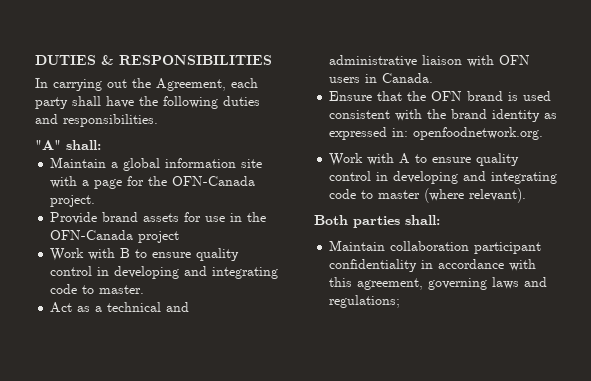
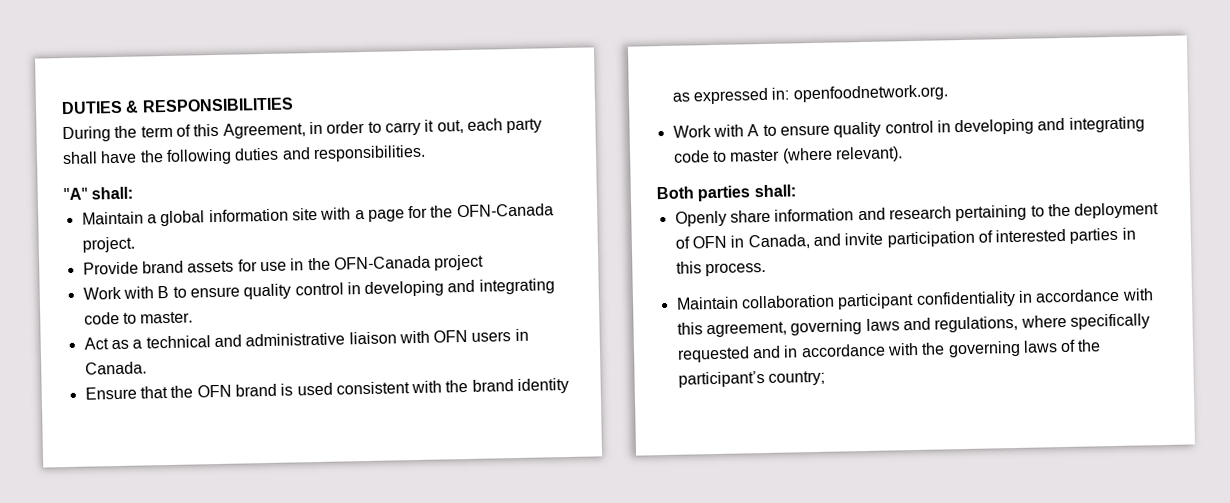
- In carrying out the Agreement, each party shall have the following duties and responsibilities.
+ During the term of this Agreement, in order to carry it out, each party shall have the following duties and responsibilities.
+ Openly share information and research pertaining to the deployment of OFN in Canada, and invite participation of interested parties in this process.
- Maintain collaboration participant confidentiality in accordance with this agreement, governing laws and regulations;
+ Maintain collaboration participant confidentiality in accordance with this agreement, governing laws and regulations, where specifically requested and in accordance with the governing laws of the participant’s country;

